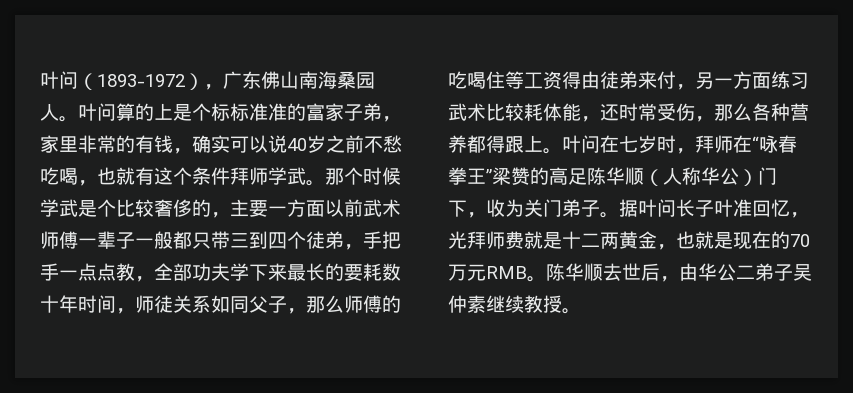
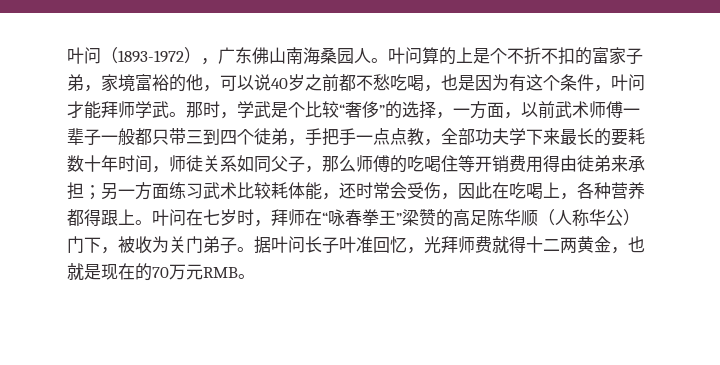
- 叶问算的上是个标标准准的富家子弟，家里非常的有钱，确实可以说40岁之前不愁吃喝，也就有这个条件拜师学武。
+ 叶问算的上是个不折不扣的富家子弟，家境富裕的他，可以说40岁之前都不愁吃喝，也是因为有这个条件，叶问才能拜师学武。
- 那个时候学武是个比较奢侈的，主要一方面以前武术师傅一辈子一般都只带三到四个徒弟，手把手一点点教，全部功夫学下来最长的要耗数十年时间，师徒关系如同父子，那么师傅的吃喝住等工资得由徒弟来付，另一方面练习武术比较耗体能，还时常受伤，那么各种营养都得跟上。
+ 那时，学武是个比较“奢侈”的选择，一方面，以前武术师傅一辈子一般都只带三到四个徒弟，手把手一点点教，全部功夫学下来最长的要耗数十年时间，师徒关系如同父子，那么师傅的吃喝住等开销费用得由徒弟来承担；另一方面练习武术比较耗体能，还时常会受伤，因此在吃喝上，各种营养都得跟上。
- 叶问在七岁时，拜师在“咏春拳王”梁赞的高足陈华顺（人称华公）门下，收为关门弟子。
+ 叶问在七岁时，拜师在“咏春拳王”梁赞的高足陈华顺（人称华公）门下，被收为关门弟子。
- 据叶问长子叶准回忆，光拜师费就是十二两黄金，也就是现在的70万元RMB。陈华顺去世后，由华公二弟子吴仲素继续教授。
+ 据叶问长子叶准回忆，光拜师费就得十二两黄金，也就是现在的70万元RMB。

